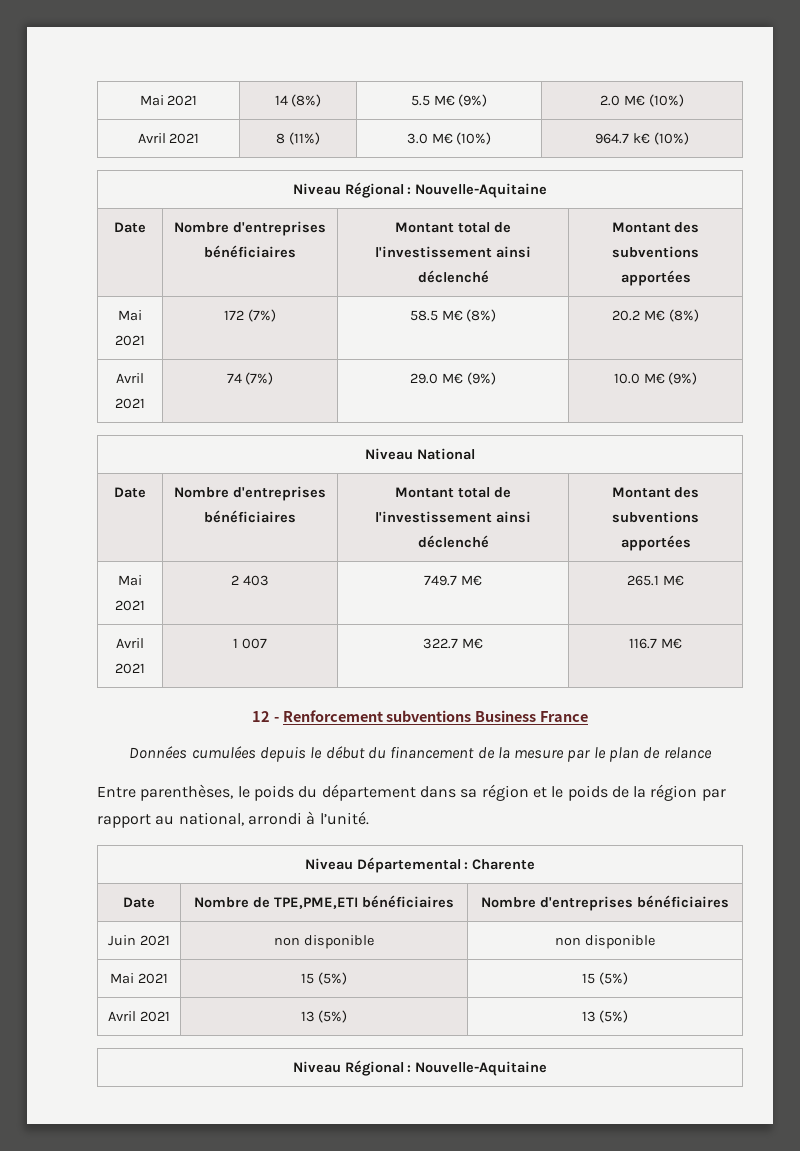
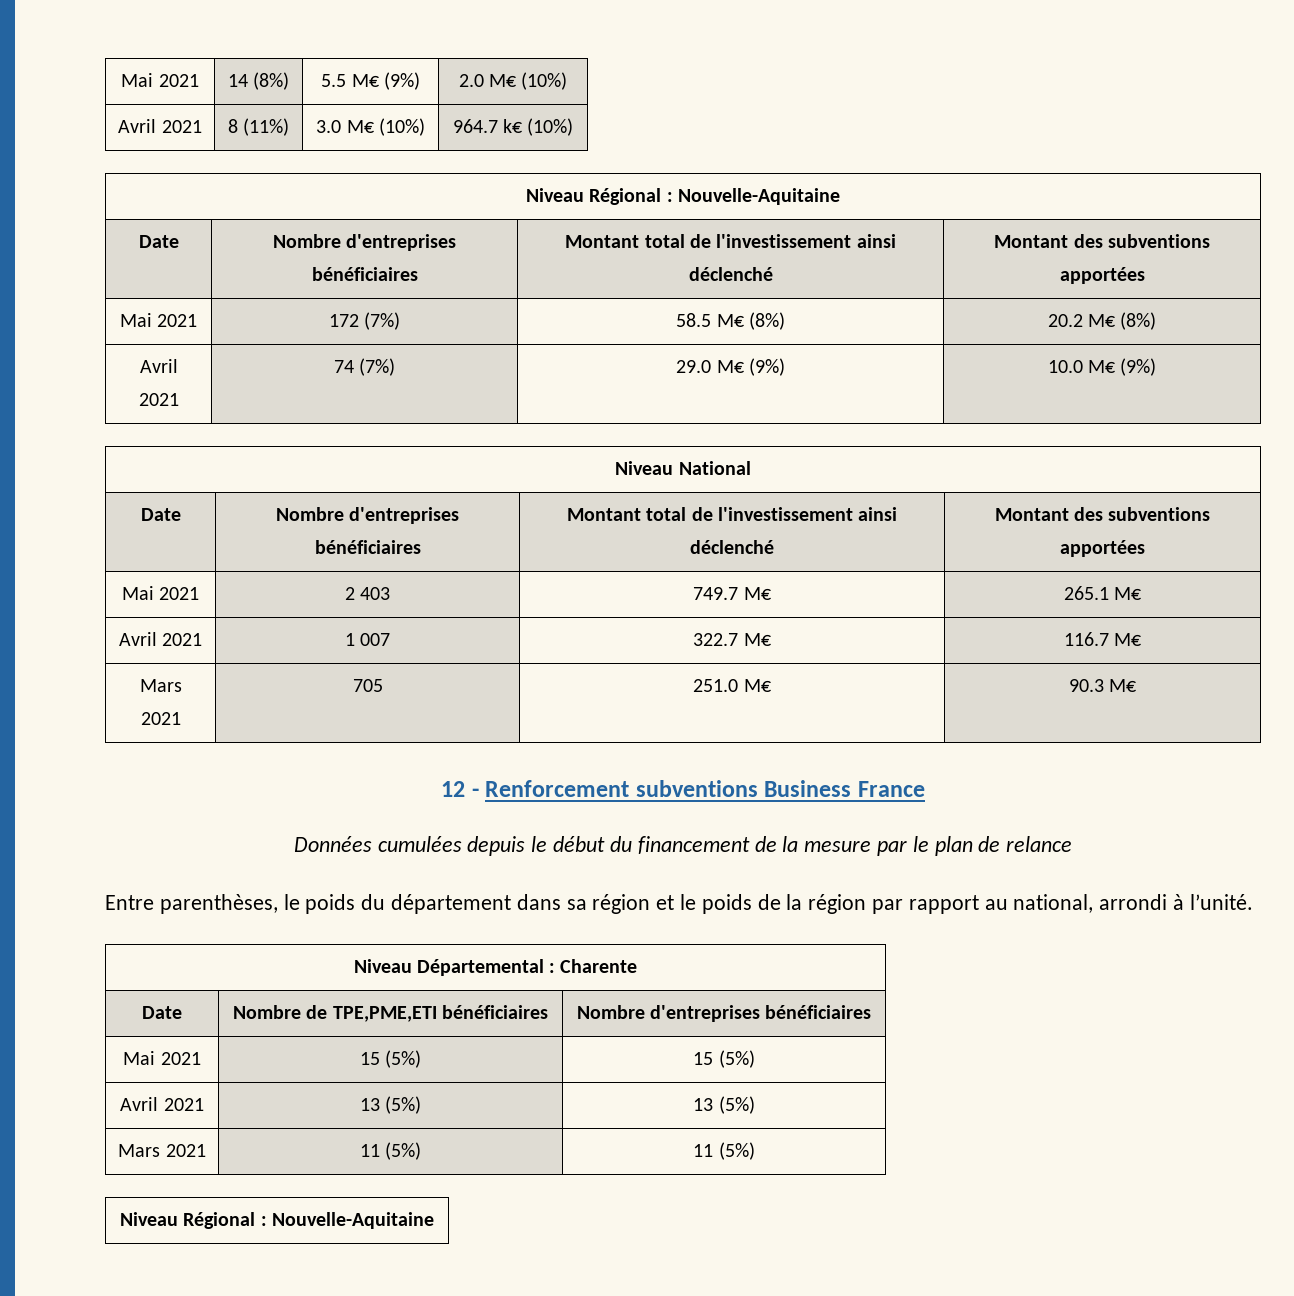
+ Mars 2021 | 705 | 251.0 M€ | 90.3 M€
- Juin 2021 | non disponible | non disponible
+ Mars 2021 | 11 (5%) | 11 (5%)

